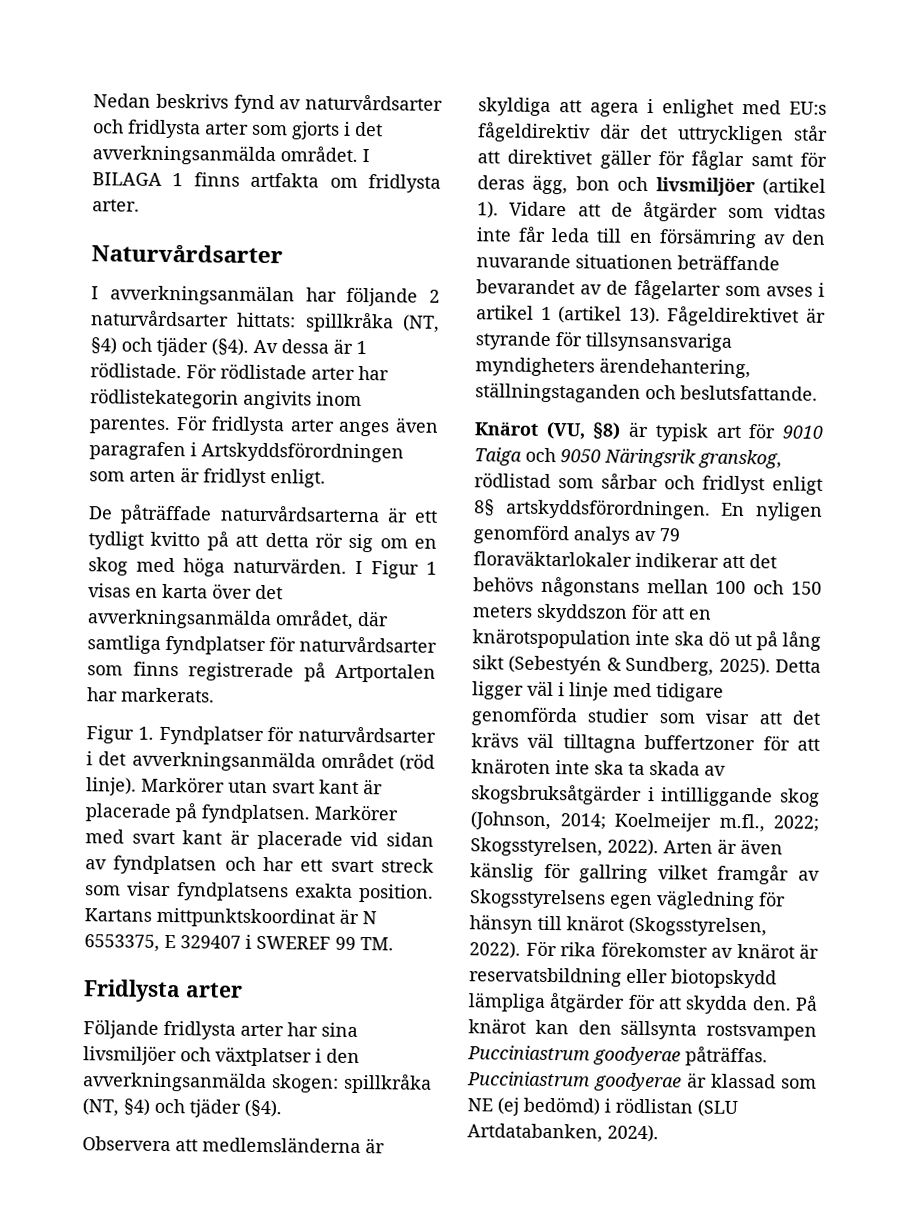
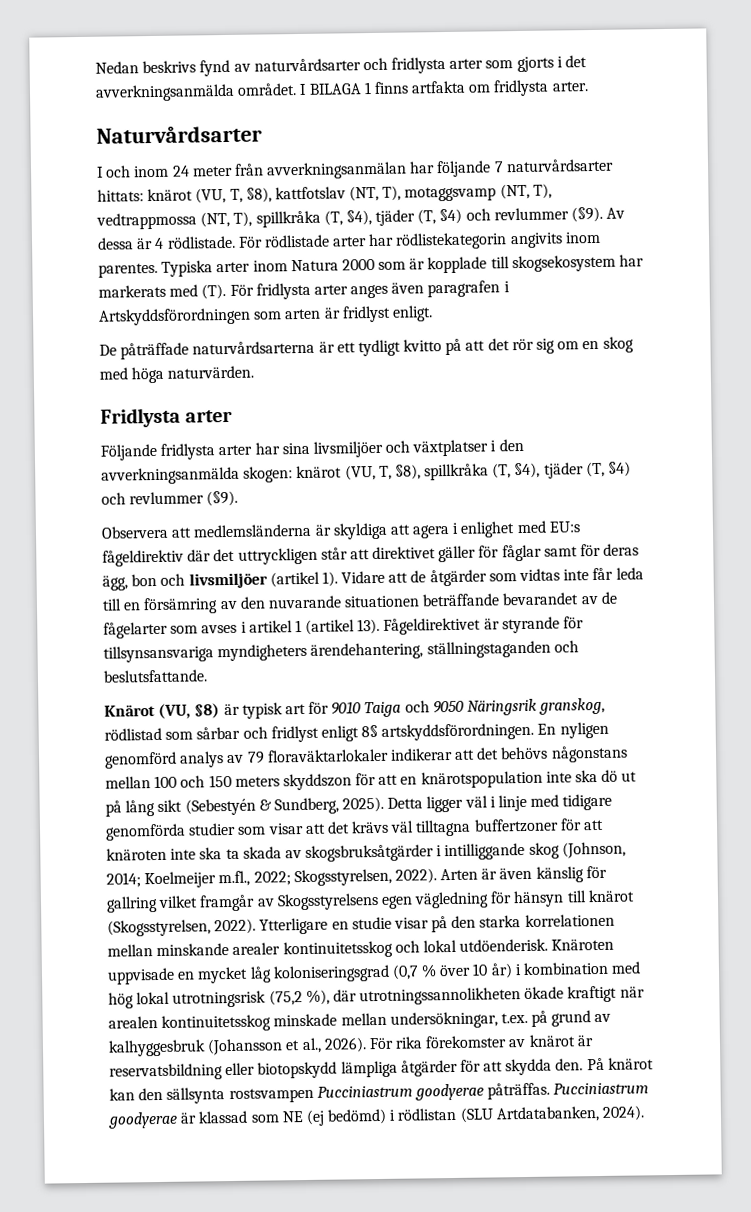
- I avverkningsanmälan har följande 2 naturvårdsarter hittats: spillkråka (NT, §4) och tjäder (§4).
+ I och inom 24 meter från avverkningsanmälan har följande 7 naturvårdsarter hittats: knärot (VU, T, §8), kattfotslav (NT, T), motaggsvamp (NT, T), vedtrappmossa (NT, T), spillkråka (T, §4), tjäder (T, §4) och revlummer (§9).
- Av dessa är 1 rödlistade.
+ Av dessa är 4 rödlistade.
- För fridlysta arter anges även paragrafen i Artskyddsförordningen som arten är fridlyst enligt.
+ Typiska arter inom Natura 2000 som är kopplade till skogsekosystem har markerats med (T). För fridlysta arter anges även paragrafen i Artskyddsförordningen som arten är fridlyst enligt.
- De påträffade naturvårdsarterna är ett tydligt kvitto på att detta rör sig om en skog med höga naturvärden. I Figur 1 visas en karta över det avverkningsanmälda området, där samtliga fyndplatser för naturvårdsarter som finns registrerade på Artportalen har markerats.
- Figur 1. Fyndplatser för naturvårdsarter i det avverkningsanmälda området (röd linje). Markörer utan svart kant är placerade på fyndplatsen. Markörer med svart kant är placerade vid sidan av fyndplatsen och har ett svart streck som visar fyndplatsens exakta position. Kartans mittpunktskoordinat är N 6553375, E 329407 i SWEREF 99 TM.
+ De påträffade naturvårdsarterna är ett tydligt kvitto på att det rör sig om en skog med höga naturvärden.
- Följande fridlysta arter har sina livsmiljöer och växtplatser i den avverkningsanmälda skogen: spillkråka (NT, §4) och tjäder (§4).
+ Följande fridlysta arter har sina livsmiljöer och växtplatser i den avverkningsanmälda skogen: knärot (VU, T, §8), spillkråka (T, §4), tjäder (T, §4) och revlummer (§9).
+ Ytterligare en studie visar på den starka korrelationen mellan minskande arealer kontinuitetsskog och lokal utdöenderisk. Knäroten uppvisade en mycket låg koloniseringsgrad (0,7 % över 10 år) i kombination med hög lokal utrotningsrisk (75,2 %), där utrotningssannolikheten ökade kraftigt när arealen kontinuitetsskog minskade mellan undersökningar, t.ex. på grund av kalhyggesbruk (Johansson et al., 2026).

